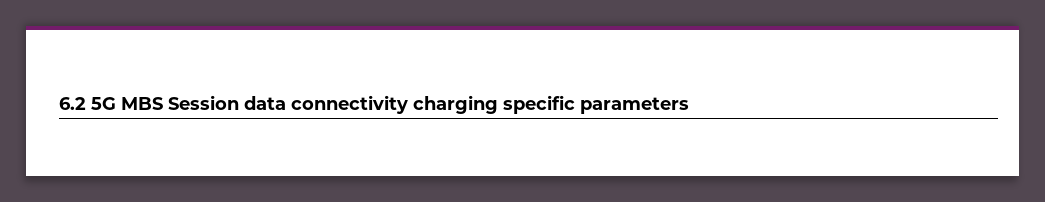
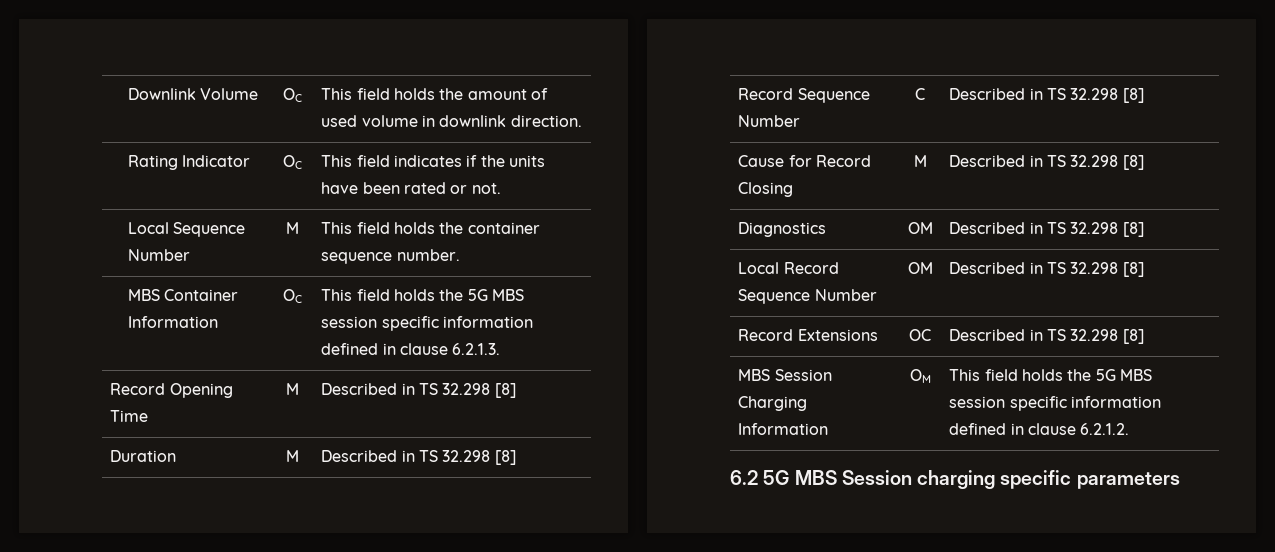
+ Downlink Volume | OC | This field holds the amount of used volume in downlink direction.
+ Rating Indicator | OC | This field indicates if the units have been rated or not.
+ Local Sequence Number | M | This field holds the container sequence number.
+ MBS Container Information | OC | This field holds the 5G MBS session specific information defined in clause 6.2.1.3.
+ Record Opening Time | M | Described in TS 32.298 [8]
+ Duration | M | Described in TS 32.298 [8]
+ Record Sequence Number | C | Described in TS 32.298 [8]
+ Cause for Record Closing | M | Described in TS 32.298 [8]
+ Diagnostics | OM | Described in TS 32.298 [8]
+ Local Record Sequence Number | OM | Described in TS 32.298 [8]
+ Record Extensions | OC | Described in TS 32.298 [8]
+ MBS Session Charging Information | OM | This field holds the 5G MBS session specific information defined in clause 6.2.1.2.
- 6.2 5G MBS Session data connectivity charging specific parameters
+ 6.2 5G MBS Session charging specific parameters

